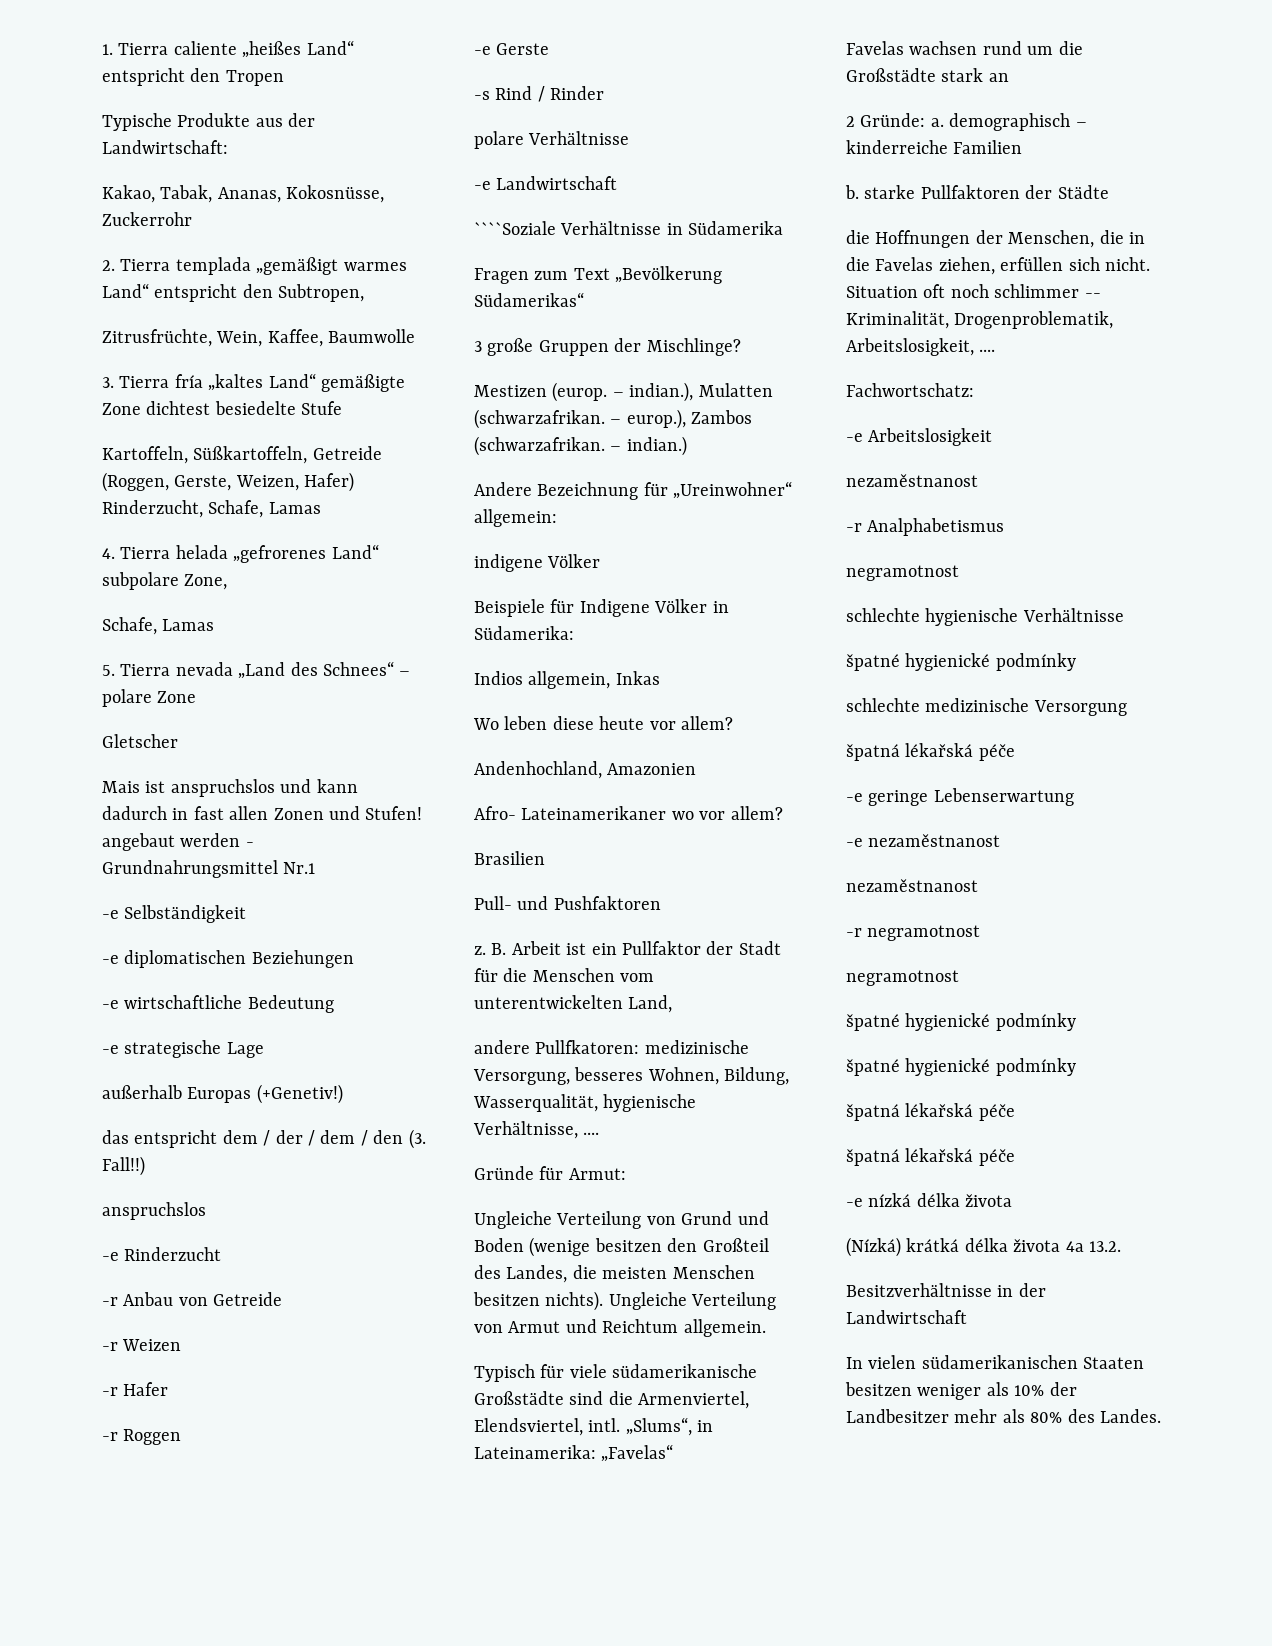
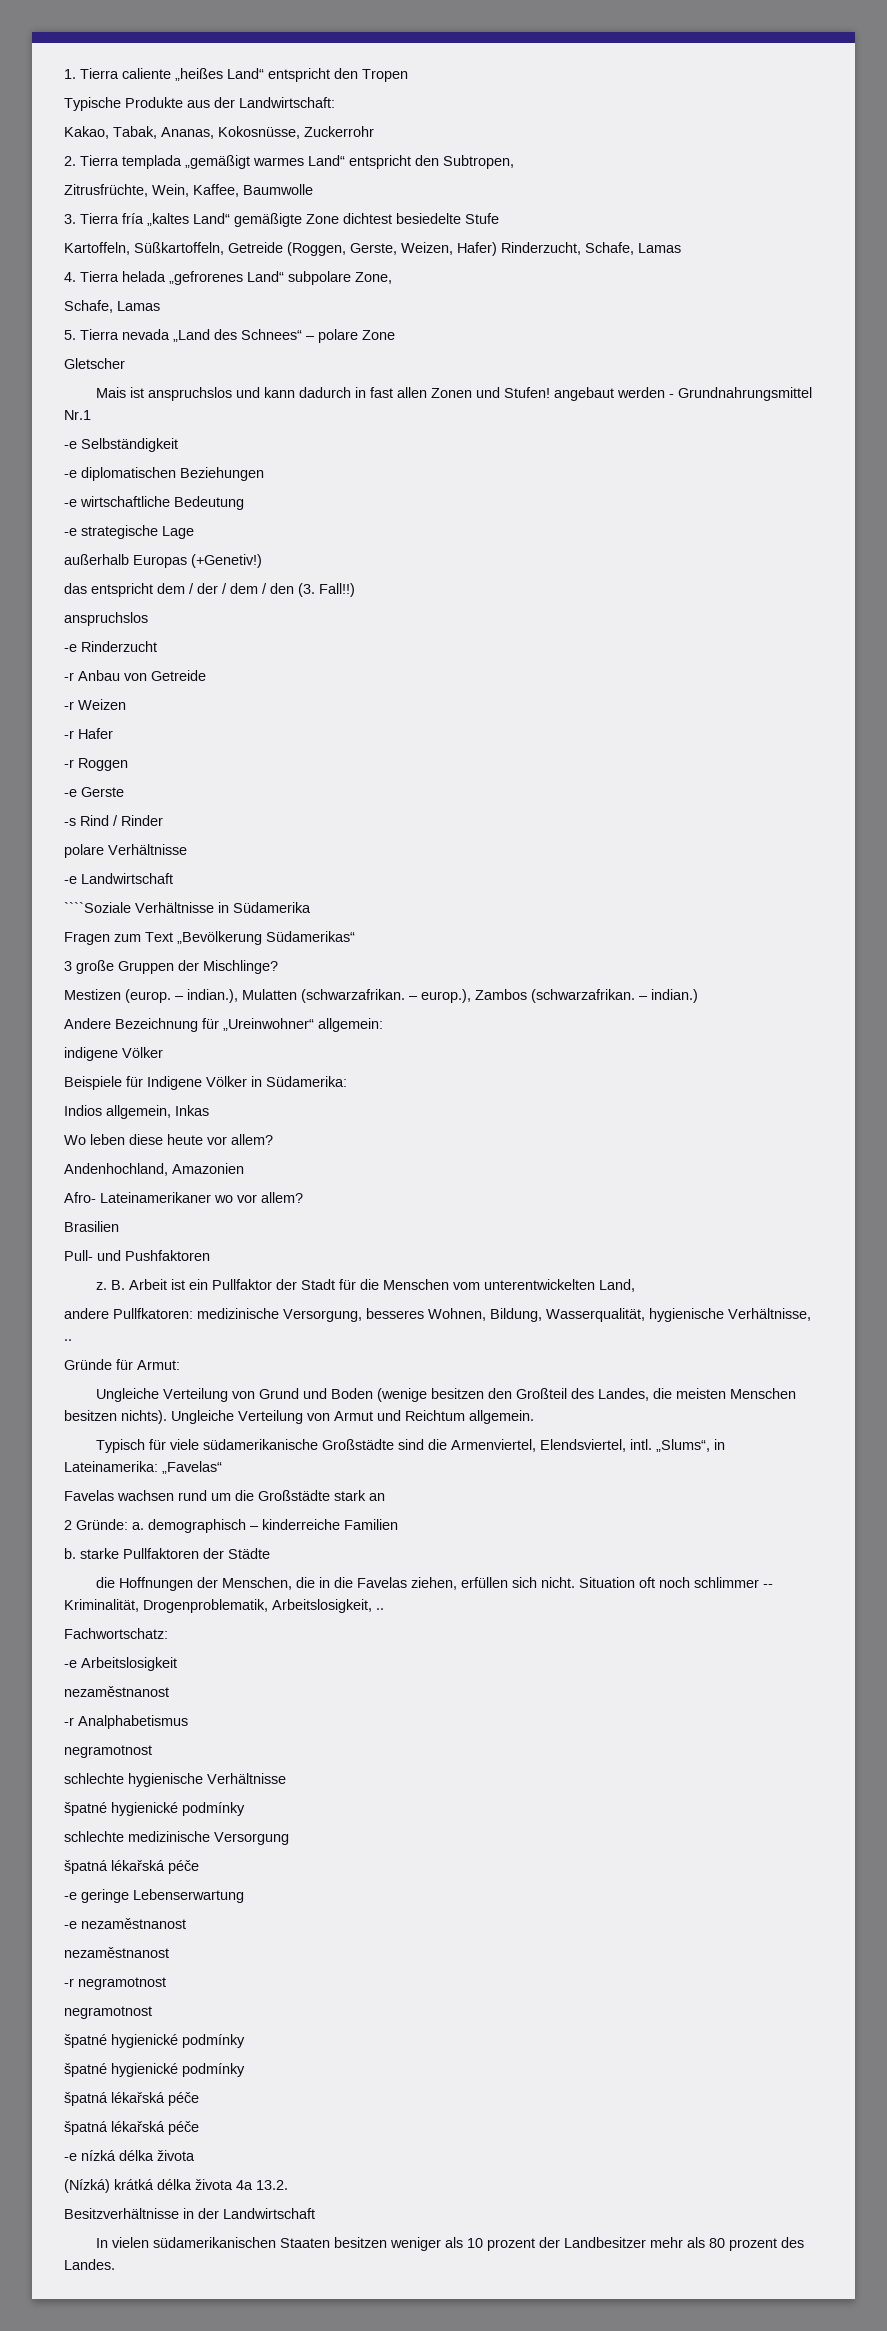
- andere Pullfkatoren: medizinische Versorgung, besseres Wohnen, Bildung, Wasserqualität, hygienische Verhältnisse, ....
+ andere Pullfkatoren: medizinische Versorgung, besseres Wohnen, Bildung, Wasserqualität, hygienische Verhältnisse, ..
- Situation oft noch schlimmer -- Kriminalität, Drogenproblematik, Arbeitslosigkeit, ....
+ Situation oft noch schlimmer -- Kriminalität, Drogenproblematik, Arbeitslosigkeit, ..
- In vielen südamerikanischen Staaten besitzen weniger als 10% der Landbesitzer mehr als 80% des Landes.
+ In vielen südamerikanischen Staaten besitzen weniger als 10 prozent der Landbesitzer mehr als 80 prozent des Landes.

